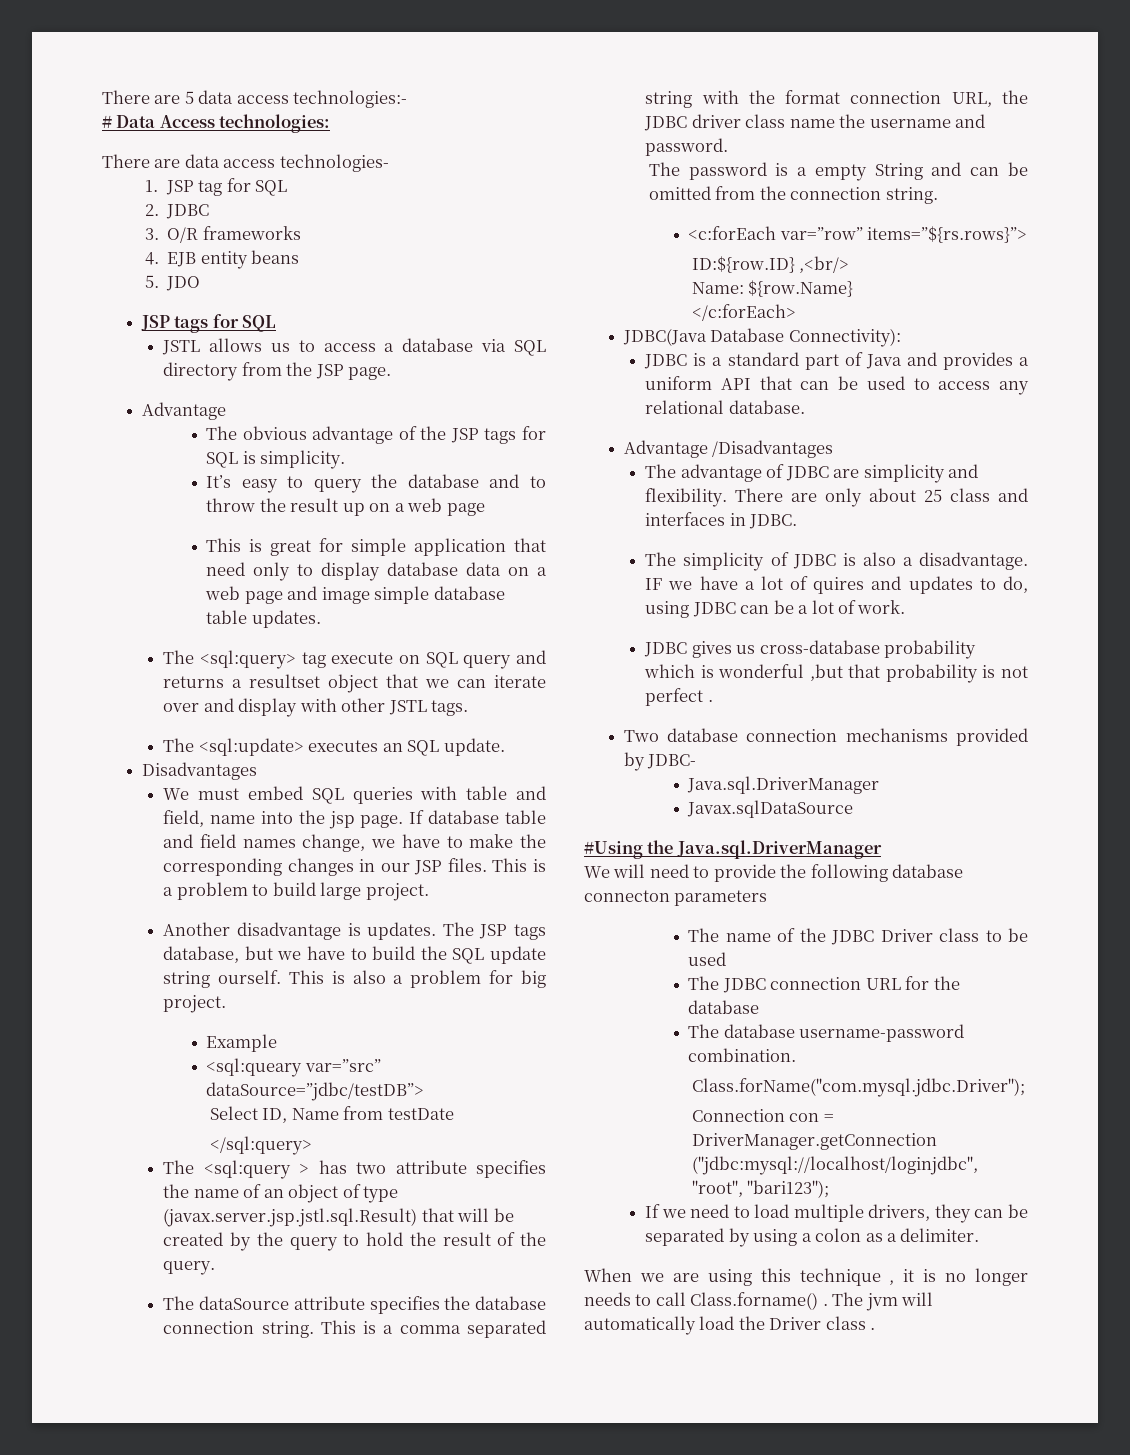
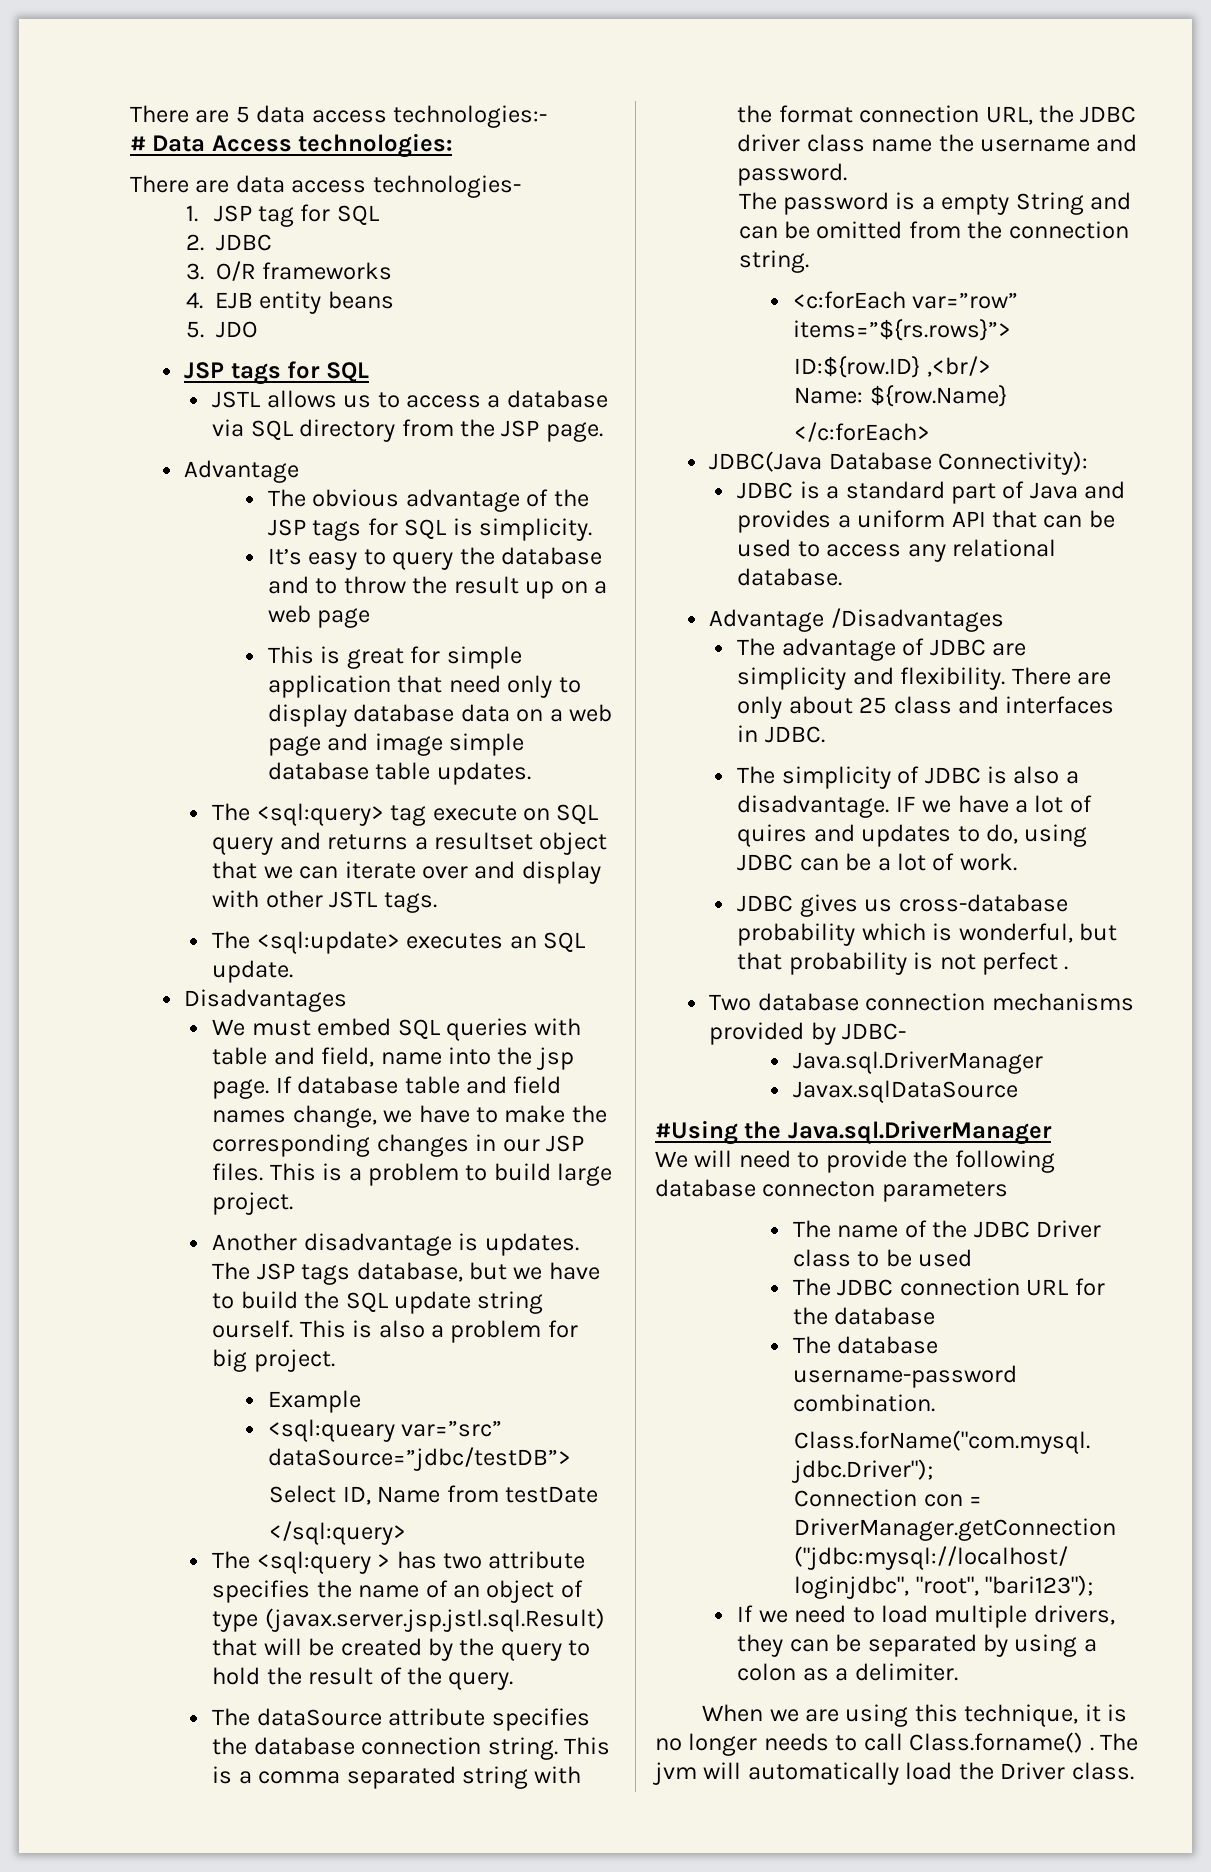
- JDBC gives us cross-database probability which is wonderful ,but that probability is not perfect .
+ JDBC gives us cross-database probability which is wonderful, but that probability is not perfect .
- When we are using this technique , it is no longer needs to call Class.forname() .
+ When we are using this technique, it is no longer needs to call Class.forname() .
- The jvm will automatically load the Driver class .
+ The jvm will automatically load the Driver class.

